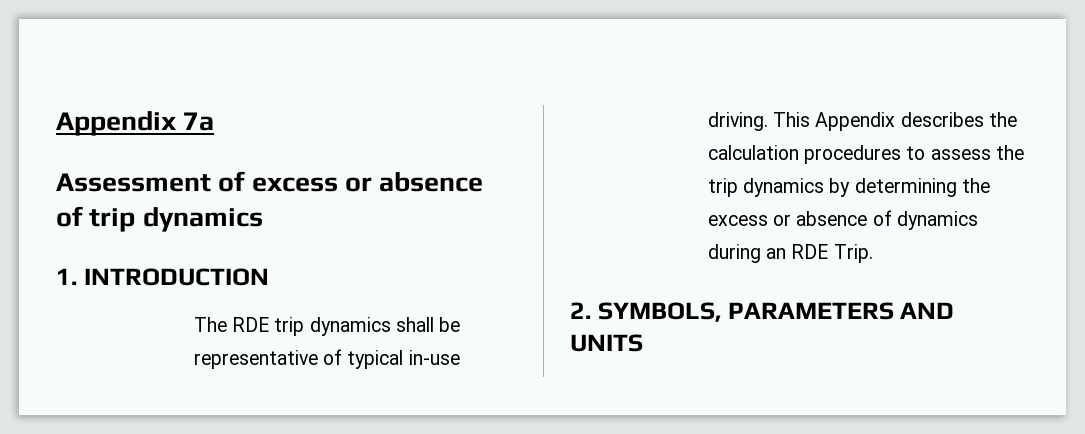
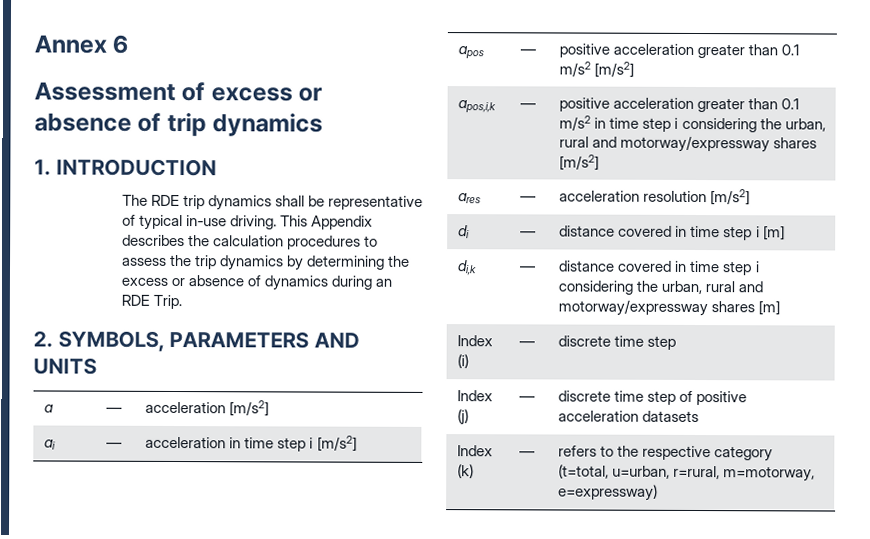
- Appendix 7a
+ Annex 6
+ a | — | acceleration [m/s2]
+ ai | — | acceleration in time step i [m/s2]
+ apos | — | positive acceleration greater than 0.1 m/s2 [m/s2]
+ apos,i,k | — | positive acceleration greater than 0.1 m/s2 in time step i considering the urban, rural and motorway/expressway shares [m/s2]
+ ares | — | acceleration resolution [m/s2]
+ di | — | distance covered in time step i [m]
+ di,k | — | distance covered in time step i considering the urban, rural and motorway/expressway shares [m]
+ Index (i) | — | discrete time step
+ Index (j) | — | discrete time step of positive acceleration datasets
+ Index (k) | — | refers to the respective category (t=total, u=urban, r=rural, m=motorway, e=expressway)

